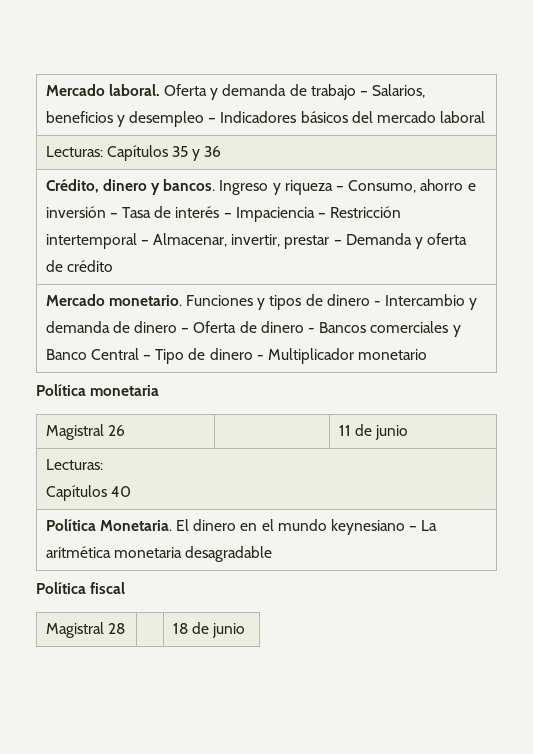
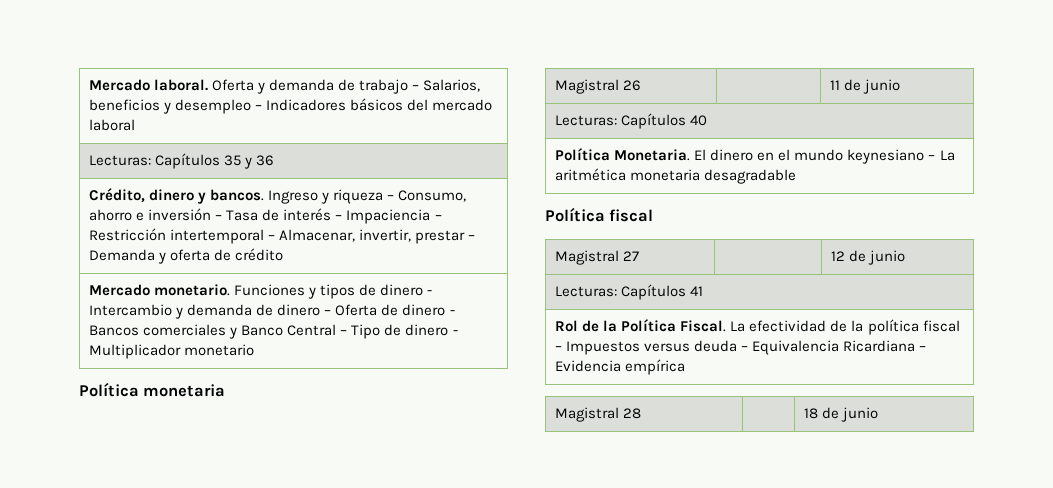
  Magistral 26 | | 11 de junio
- Lecturas:
- Capítulos 40
+ Lecturas: Capítulos 40
+ Magistral 27 | | 12 de junio
+ Lecturas: Capítulos 41
+ Rol de la Política Fiscal. La efectividad de la política fiscal – Impuestos versus deuda – Equivalencia Ricardiana – Evidencia empírica

